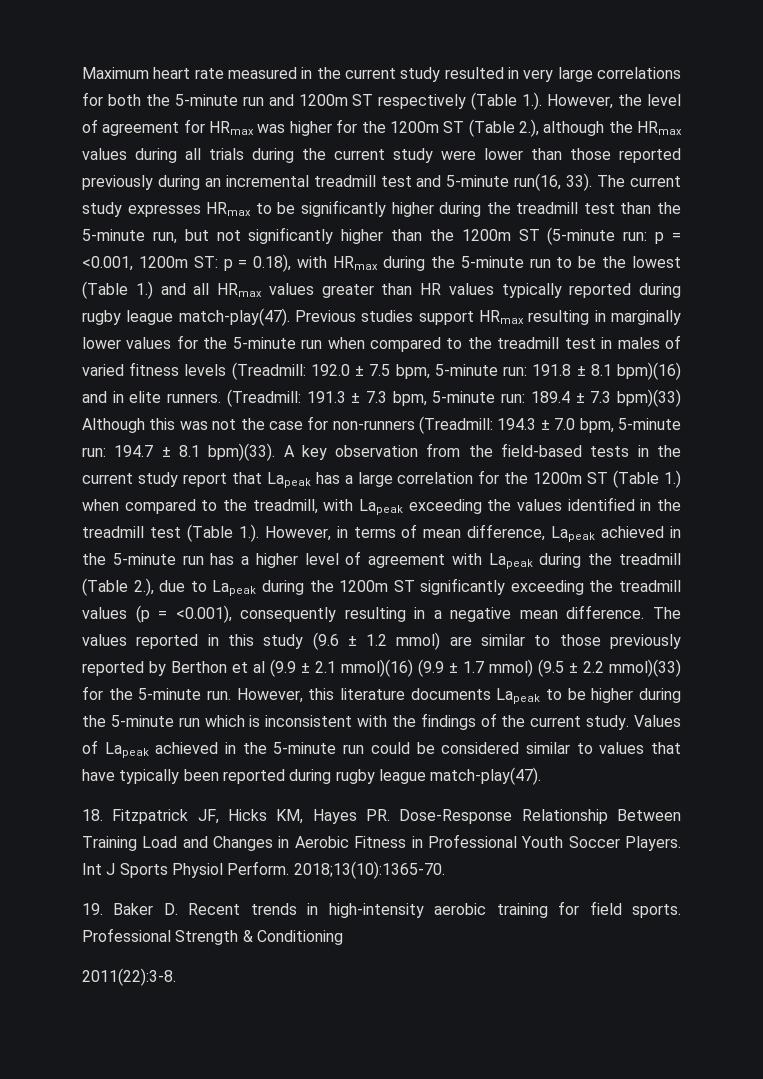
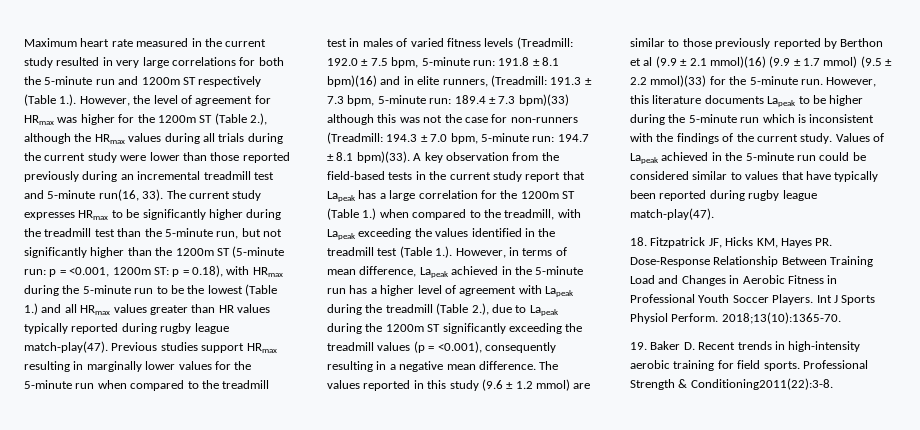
- 191.8 ± 8.1 bpm)(16) and in elite runners. (Treadmill:
+ 191.8 ± 8.1 bpm)(16) and in elite runners, (Treadmill:
- 189.4 ± 7.3 bpm)(33) Although this was not the case for non-runners (Treadmill:
+ 189.4 ± 7.3 bpm)(33) although this was not the case for non-runners (Treadmill:
- Professional Strength & Conditioning
- 2011(22):3-8.
+ Professional Strength & Conditioning2011(22):3-8.

